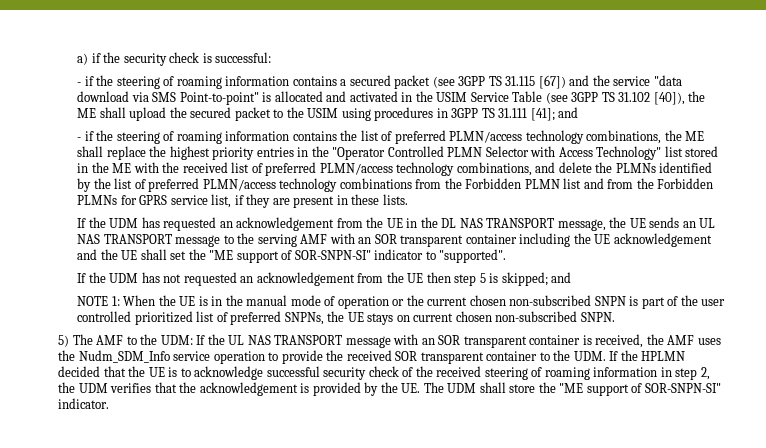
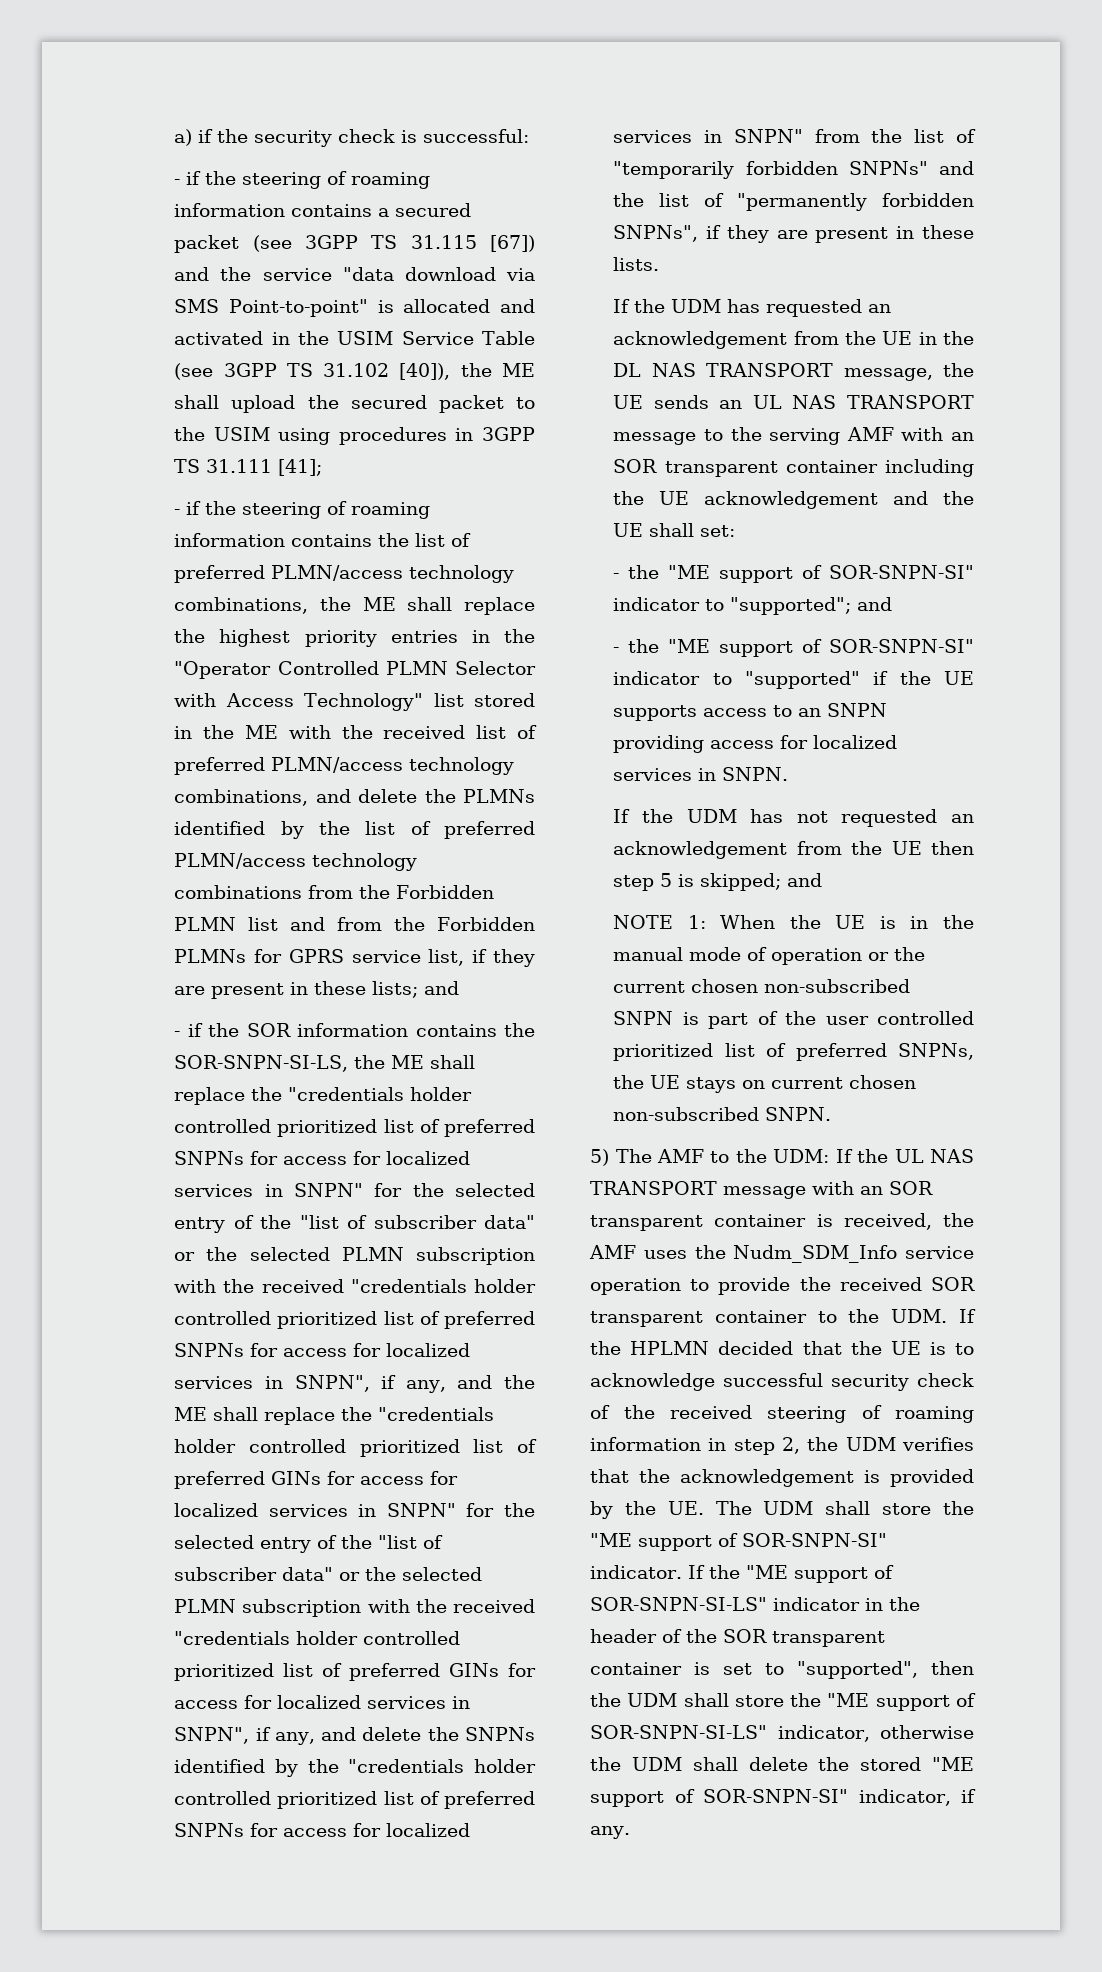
- - if the steering of roaming information contains a secured packet (see 3GPP TS 31.115 [67]) and the service "data download via SMS Point-to-point" is allocated and activated in the USIM Service Table (see 3GPP TS 31.102 [40]), the ME shall upload the secured packet to the USIM using procedures in 3GPP TS 31.111 [41]; and
+ - if the steering of roaming information contains a secured packet (see 3GPP TS 31.115 [67]) and the service "data download via SMS Point-to-point" is allocated and activated in the USIM Service Table (see 3GPP TS 31.102 [40]), the ME shall upload the secured packet to the USIM using procedures in 3GPP TS 31.111 [41];
- - if the steering of roaming information contains the list of preferred PLMN/access technology combinations, the ME shall replace the highest priority entries in the "Operator Controlled PLMN Selector with Access Technology" list stored in the ME with the received list of preferred PLMN/access technology combinations, and delete the PLMNs identified by the list of preferred PLMN/access technology combinations from the Forbidden PLMN list and from the Forbidden PLMNs for GPRS service list, if they are present in these lists.
+ - if the steering of roaming information contains the list of preferred PLMN/access technology combinations, the ME shall replace the highest priority entries in the "Operator Controlled PLMN Selector with Access Technology" list stored in the ME with the received list of preferred PLMN/access technology combinations, and delete the PLMNs identified by the list of preferred PLMN/access technology combinations from the Forbidden PLMN list and from the Forbidden PLMNs for GPRS service list, if they are present in these lists; and
+ - if the SOR information contains the SOR-SNPN-SI-LS, the ME shall replace the "credentials holder controlled prioritized list of preferred SNPNs for access for localized services in SNPN" for the selected entry of the "list of subscriber data" or the selected PLMN subscription with the received "credentials holder controlled prioritized list of preferred SNPNs for access for localized services in SNPN", if any, and the ME shall replace the "credentials holder controlled prioritized list of preferred GINs for access for localized services in SNPN" for the selected entry of the "list of subscriber data" or the selected PLMN subscription with the received "credentials holder controlled prioritized list of preferred GINs for access for localized services in SNPN", if any, and delete the SNPNs identified by the "credentials holder controlled prioritized list of preferred SNPNs for access for localized services in SNPN" from the list of "temporarily forbidden SNPNs" and the list of "permanently forbidden SNPNs", if they are present in these lists.
- If the UDM has requested an acknowledgement from the UE in the DL NAS TRANSPORT message, the UE sends an UL NAS TRANSPORT message to the serving AMF with an SOR transparent container including the UE acknowledgement and the UE shall set the "ME support of SOR-SNPN-SI" indicator to "supported".
+ If the UDM has requested an acknowledgement from the UE in the DL NAS TRANSPORT message, the UE sends an UL NAS TRANSPORT message to the serving AMF with an SOR transparent container including the UE acknowledgement and the UE shall set:
+ - the "ME support of SOR-SNPN-SI" indicator to "supported"; and
+ - the "ME support of SOR-SNPN-SI" indicator to "supported" if the UE supports access to an SNPN providing access for localized services in SNPN.
+ If the "ME support of SOR-SNPN-SI-LS" indicator in the header of the SOR transparent container is set to "supported", then the UDM shall store the "ME support of SOR-SNPN-SI-LS" indicator, otherwise the UDM shall delete the stored "ME support of SOR-SNPN-SI" indicator, if any.

